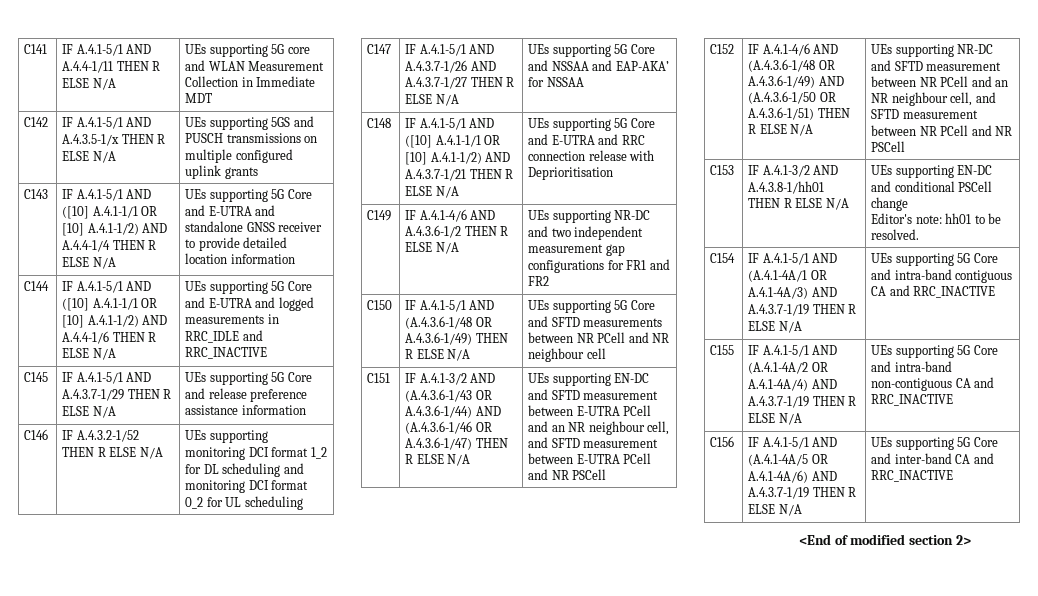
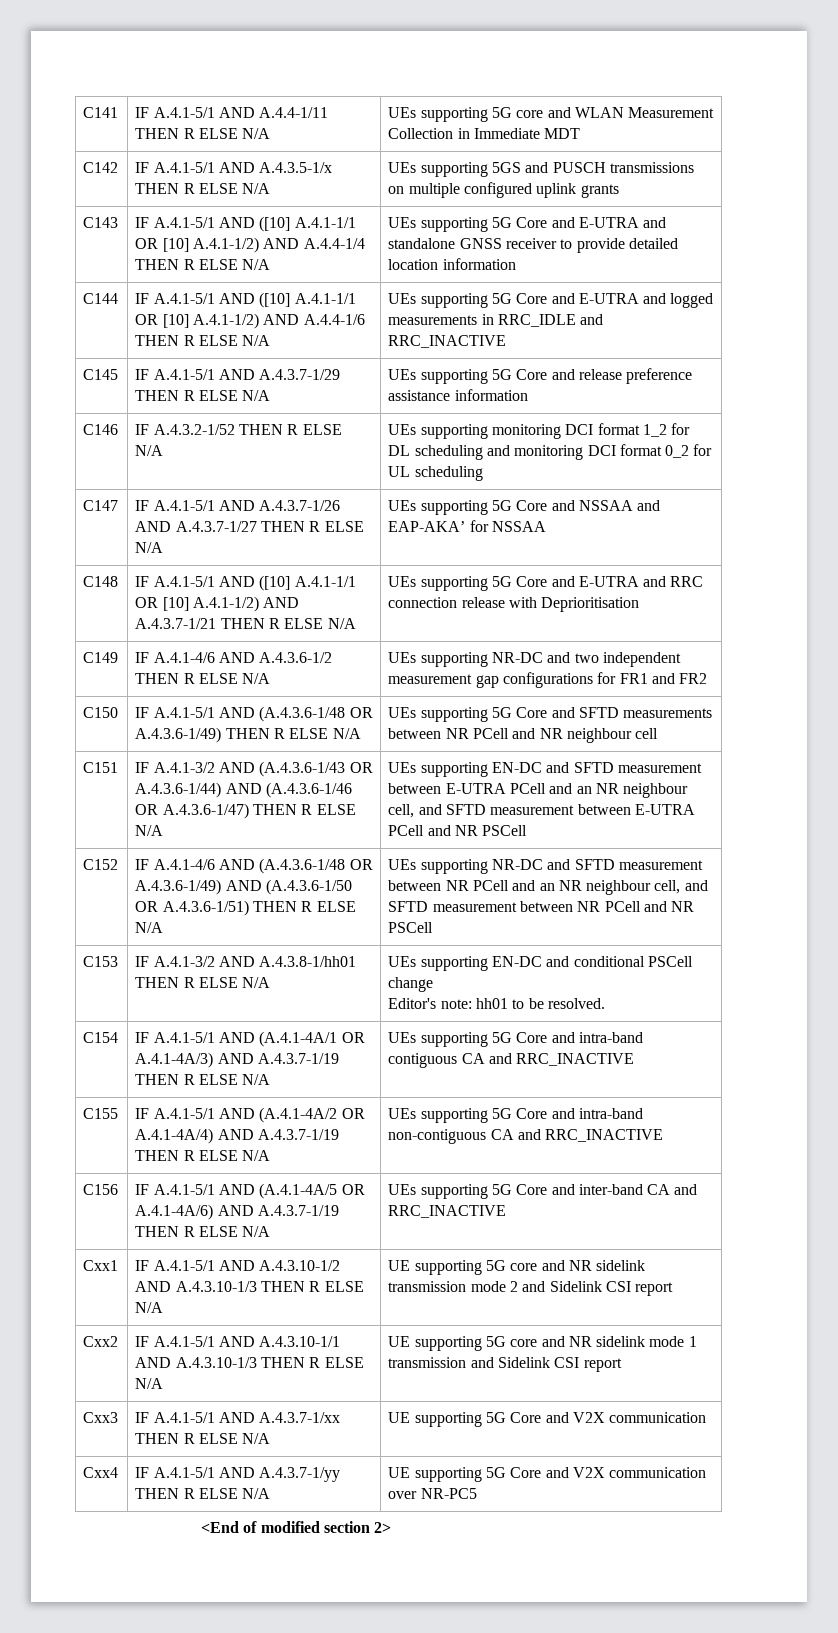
+ Cxx1 | IF A.4.1-5/1 AND A.4.3.10-1/2 AND A.4.3.10-1/3 THEN R ELSE N/A | UE supporting 5G core and NR sidelink transmission mode 2 and Sidelink CSI report
+ Cxx2 | IF A.4.1-5/1 AND A.4.3.10-1/1 AND A.4.3.10-1/3 THEN R ELSE N/A | UE supporting 5G core and NR sidelink mode 1 transmission and Sidelink CSI report
+ Cxx3 | IF A.4.1-5/1 AND A.4.3.7-1/xx THEN R ELSE N/A | UE supporting 5G Core and V2X communication
+ Cxx4 | IF A.4.1-5/1 AND A.4.3.7-1/yy THEN R ELSE N/A | UE supporting 5G Core and V2X communication over NR-PC5

